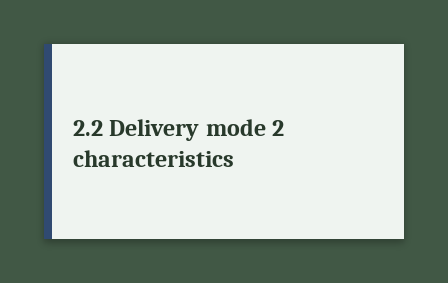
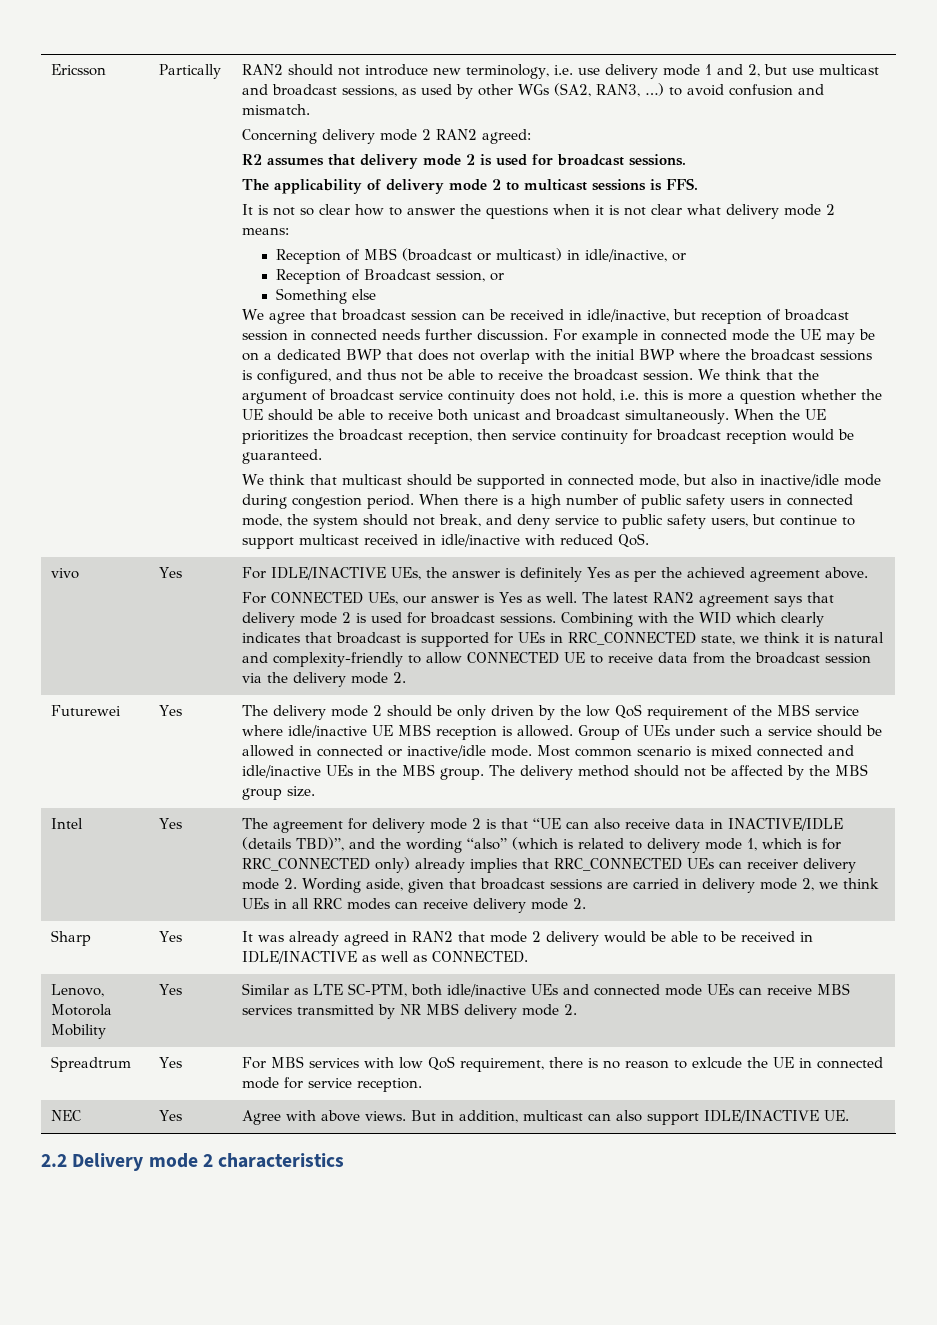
+ Ericsson | Partically | RAN2 should not introduce new terminology, i.e. use delivery mode 1 and 2, but use multicast and broadcast sessions, as used by other WGs (SA2, RAN3, …) to avoid confusion and mismatch.
+ Concerning delivery mode 2 RAN2 agreed:
+ R2 assumes that delivery mode 2 is used for broadcast sessions.
+ The applicability of delivery mode 2 to multicast sessions is FFS.
+ It is not so clear how to answer the questions when it is not clear what delivery mode 2 means:
+ Reception of MBS (broadcast or multicast) in idle/inactive, or
+ Reception of Broadcast session, or
+ Something else
+ We agree that broadcast session can be received in idle/inactive, but reception of broadcast session in connected needs further discussion. For example in connected mode the UE may be on a dedicated BWP that does not overlap with the initial BWP where the broadcast sessions is configured, and thus not be able to receive the broadcast session. We think that the argument of broadcast service continuity does not hold, i.e. this is more a question whether the UE should be able to receive both unicast and broadcast simultaneously. When the UE prioritizes the broadcast reception, then service continuity for broadcast reception would be guaranteed.
+ We think that multicast should be supported in connected mode, but also in inactive/idle mode during congestion period. When there is a high number of public safety users in connected mode, the system should not break, and deny service to public safety users, but continue to support multicast received in idle/inactive with reduced QoS.
+ vivo | Yes | For IDLE/INACTIVE UEs, the answer is definitely Yes as per the achieved agreement above.
+ For CONNECTED UEs, our answer is Yes as well. The latest RAN2 agreement says that delivery mode 2 is used for broadcast sessions. Combining with the WID which clearly indicates that broadcast is supported for UEs in RRC_CONNECTED state, we think it is natural and complexity-friendly to allow CONNECTED UE to receive data from the broadcast session via the delivery mode 2.
+ Futurewei | Yes | The delivery mode 2 should be only driven by the low QoS requirement of the MBS service where idle/inactive UE MBS reception is allowed. Group of UEs under such a service should be allowed in connected or inactive/idle mode. Most common scenario is mixed connected and idle/inactive UEs in the MBS group. The delivery method should not be affected by the MBS group size.
+ Intel | Yes | The agreement for delivery mode 2 is that “UE can also receive data in INACTIVE/IDLE (details TBD)”, and the wording “also” (which is related to delivery mode 1, which is for RRC_CONNECTED only) already implies that RRC_CONNECTED UEs can receiver delivery mode 2. Wording aside, given that broadcast sessions are carried in delivery mode 2, we think UEs in all RRC modes can receive delivery mode 2.
+ Sharp | Yes | It was already agreed in RAN2 that mode 2 delivery would be able to be received in IDLE/INACTIVE as well as CONNECTED.
+ Lenovo, Motorola Mobility | Yes | Similar as LTE SC-PTM, both idle/inactive UEs and connected mode UEs can receive MBS services transmitted by NR MBS delivery mode 2.
+ Spreadtrum | Yes | For MBS services with low QoS requirement, there is no reason to exlcude the UE in connected mode for service reception.
+ NEC | Yes | Agree with above views. But in addition, multicast can also support IDLE/INACTIVE UE.

